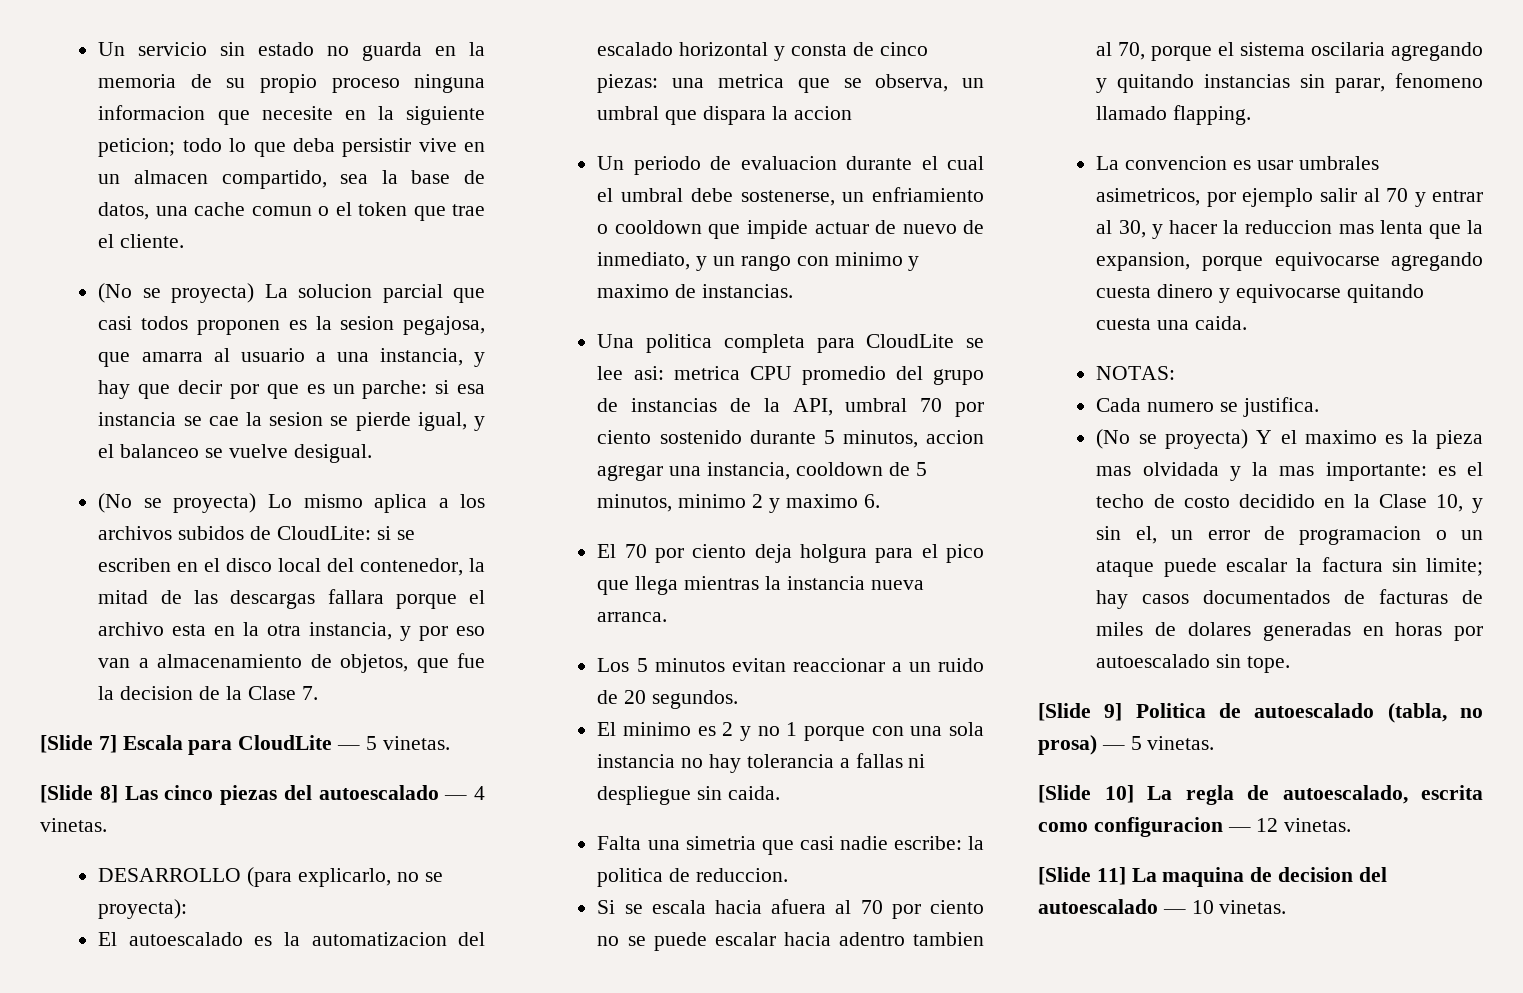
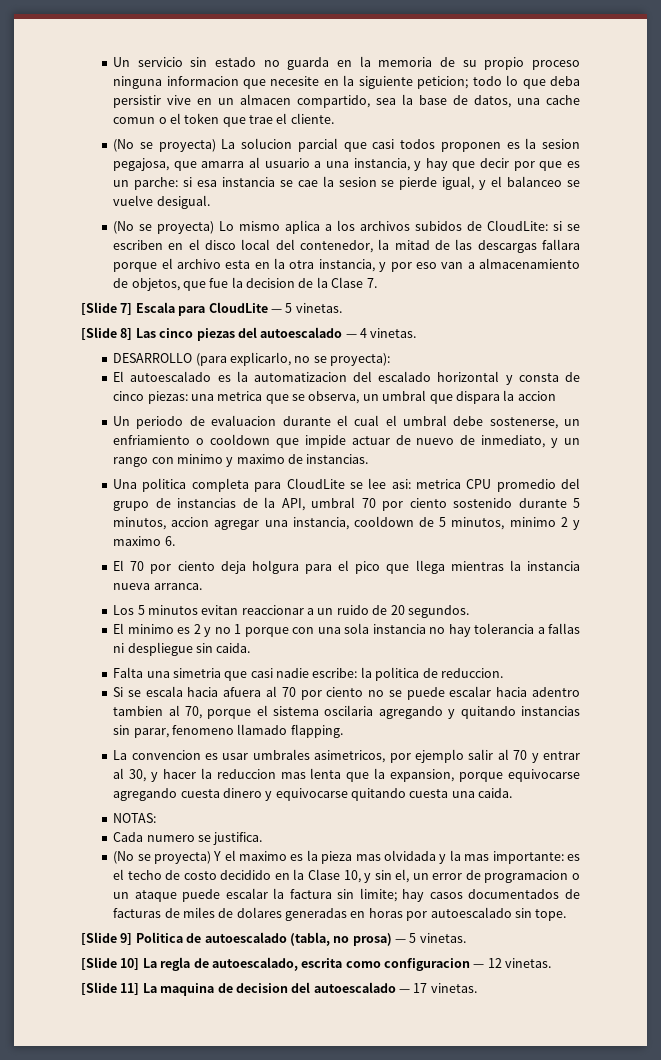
- [Slide 11] La maquina de decision del autoescalado — 10 vinetas.
+ [Slide 11] La maquina de decision del autoescalado — 17 vinetas.

